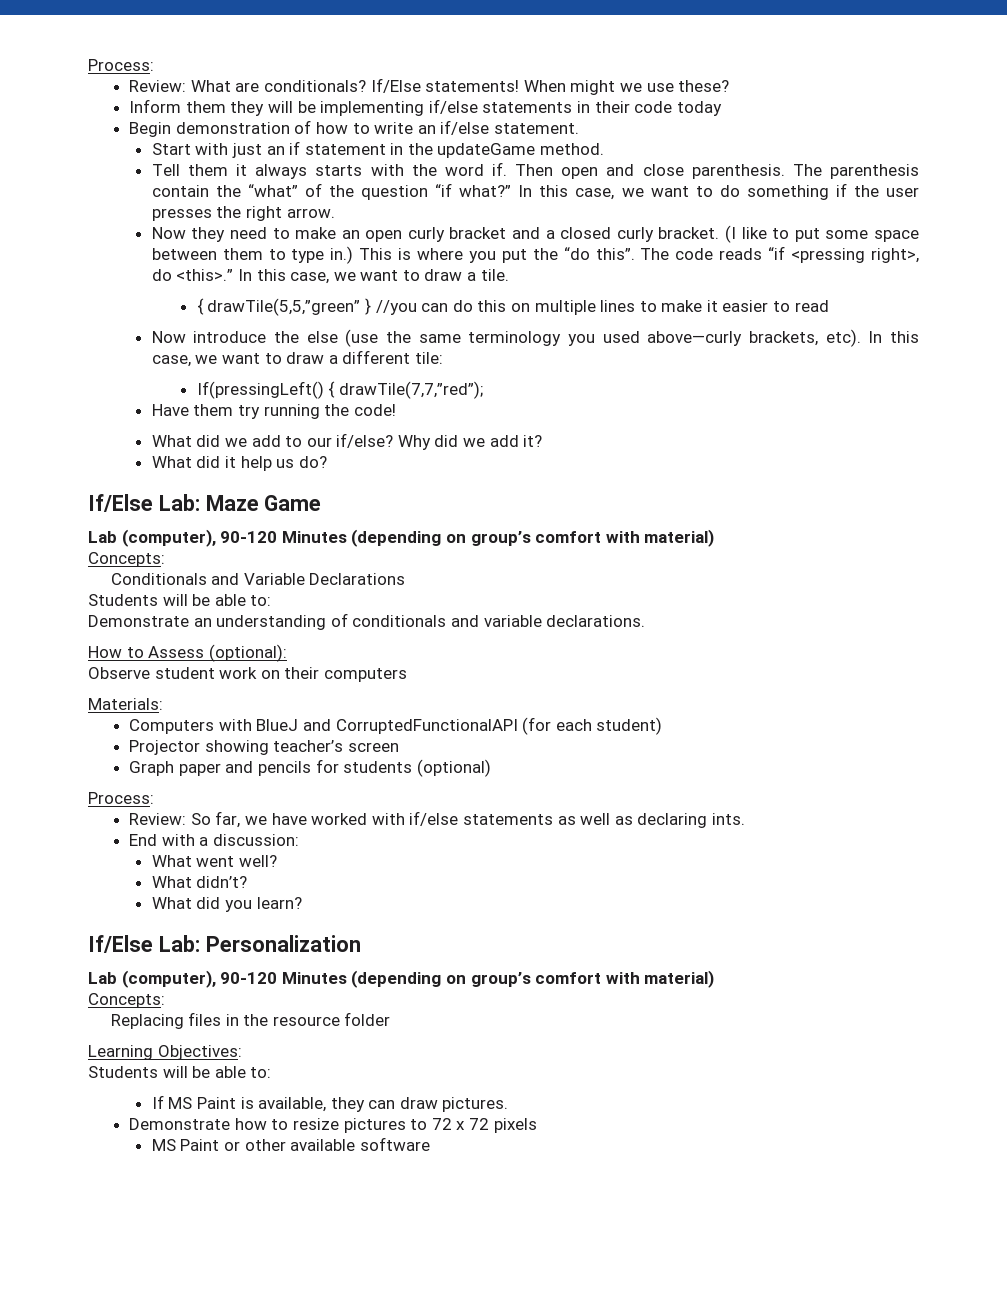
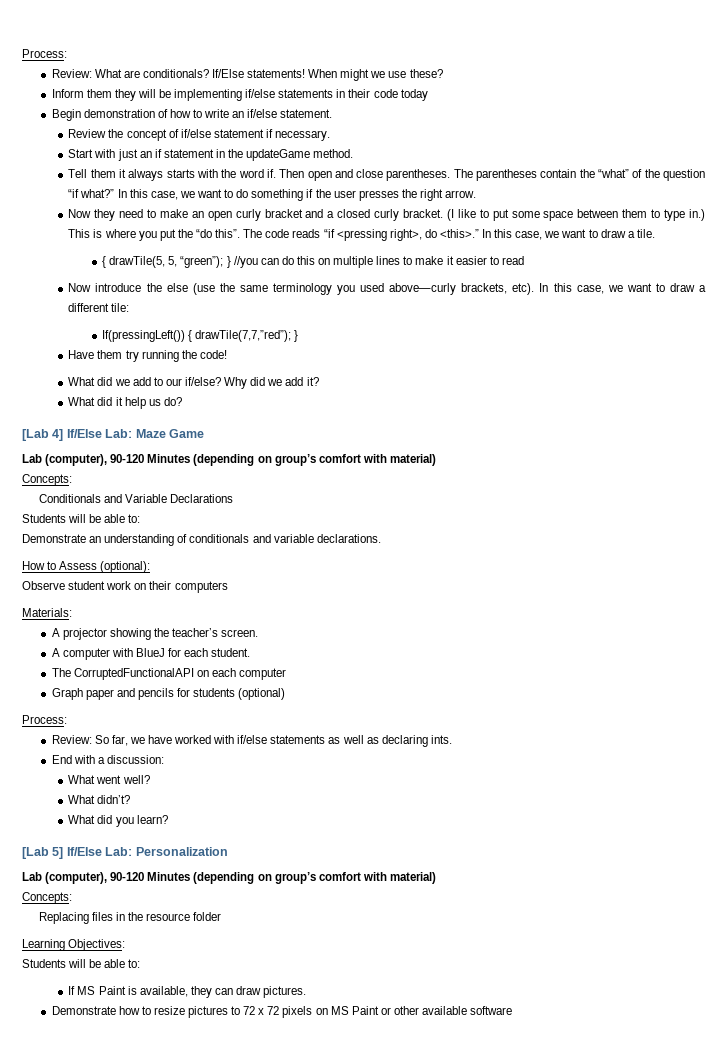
+ Review the concept of if/else statement if necessary.
- Then open and close parenthesis. The parenthesis contain the “what” of the question “if what?”
+ Then open and close parentheses. The parentheses contain the “what” of the question “if what?”
- { drawTile(5,5,”green” } //you can do this on multiple lines to make it easier to read
+ { drawTile(5, 5, “green”); } //you can do this on multiple lines to make it easier to read
- If(pressingLeft() { drawTile(7,7,”red”);
+ If(pressingLeft()) { drawTile(7,7,”red”); }
- If/Else Lab: Maze Game
+ [Lab 4] If/Else Lab: Maze Game
- Computers with BlueJ and CorruptedFunctionalAPI (for each student)
- Projector showing teacher’s screen
+ A projector showing the teacher’s screen.
+ A computer with BlueJ for each student.
+ The CorruptedFunctionalAPI on each computer
- If/Else Lab: Personalization
+ [Lab 5] If/Else Lab: Personalization
- Demonstrate how to resize pictures to 72 x 72 pixels
- MS Paint or other available software
+ Demonstrate how to resize pictures to 72 x 72 pixels on MS Paint or other available software

